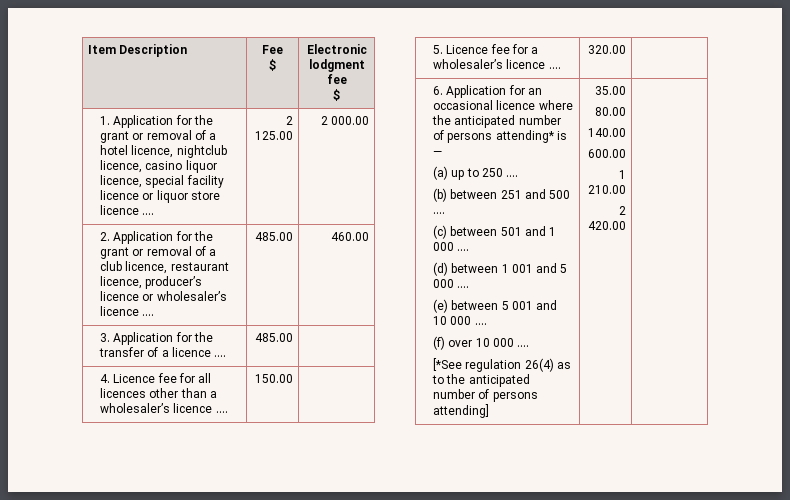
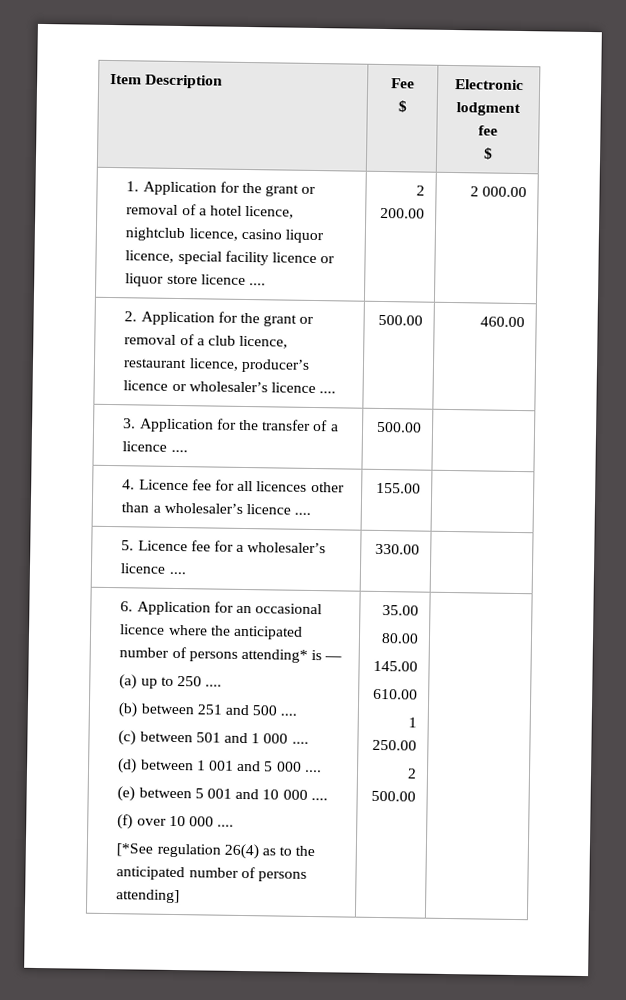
- 1. Application for the grant or removal of a hotel licence, nightclub licence, casino liquor licence, special facility licence or liquor store licence .... | 2 125.00 | 2 000.00
+ 1. Application for the grant or removal of a hotel licence, nightclub licence, casino liquor licence, special facility licence or liquor store licence .... | 2 200.00 | 2 000.00
- 2. Application for the grant or removal of a club licence, restaurant licence, producer’s licence or wholesaler’s licence .... | 485.00 | 460.00
+ 2. Application for the grant or removal of a club licence, restaurant licence, producer’s licence or wholesaler’s licence .... | 500.00 | 460.00
- 3. Application for the transfer of a licence .... | 485.00 |
+ 3. Application for the transfer of a licence .... | 500.00 |
- 4. Licence fee for all licences other than a wholesaler’s licence .... | 150.00 |
+ 4. Licence fee for all licences other than a wholesaler’s licence .... | 155.00 |
- 5. Licence fee for a wholesaler’s licence .... | 320.00 |
+ 5. Licence fee for a wholesaler’s licence .... | 330.00 |
- 140.00
- 600.00
- 1 210.00
- 2 420.00
+ 145.00
+ 610.00
+ 1 250.00
+ 2 500.00

